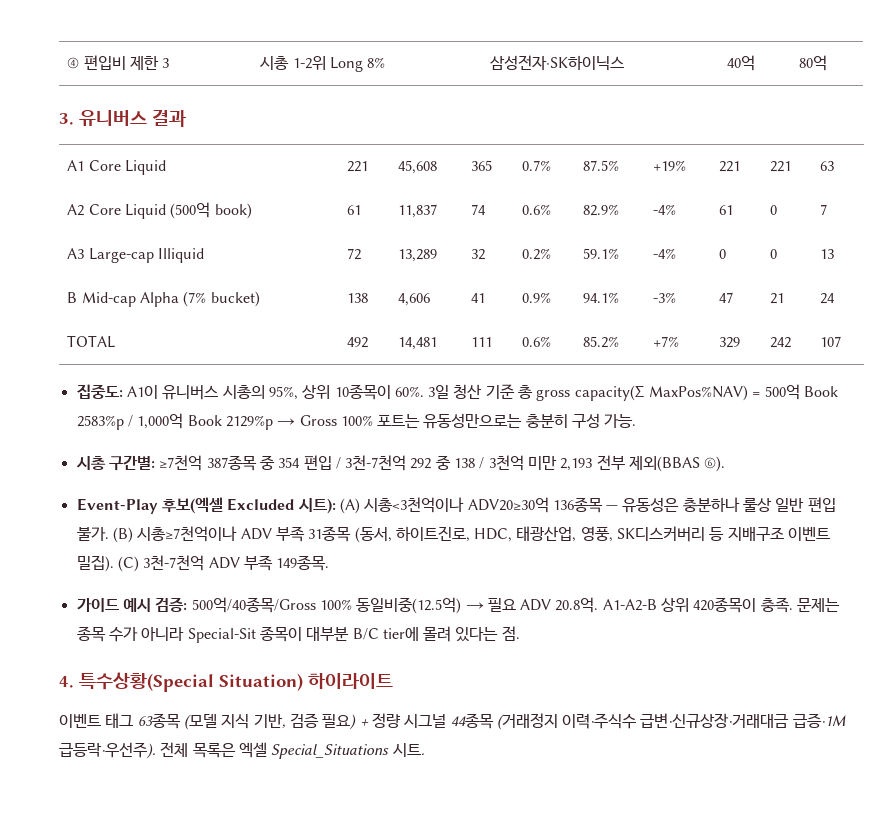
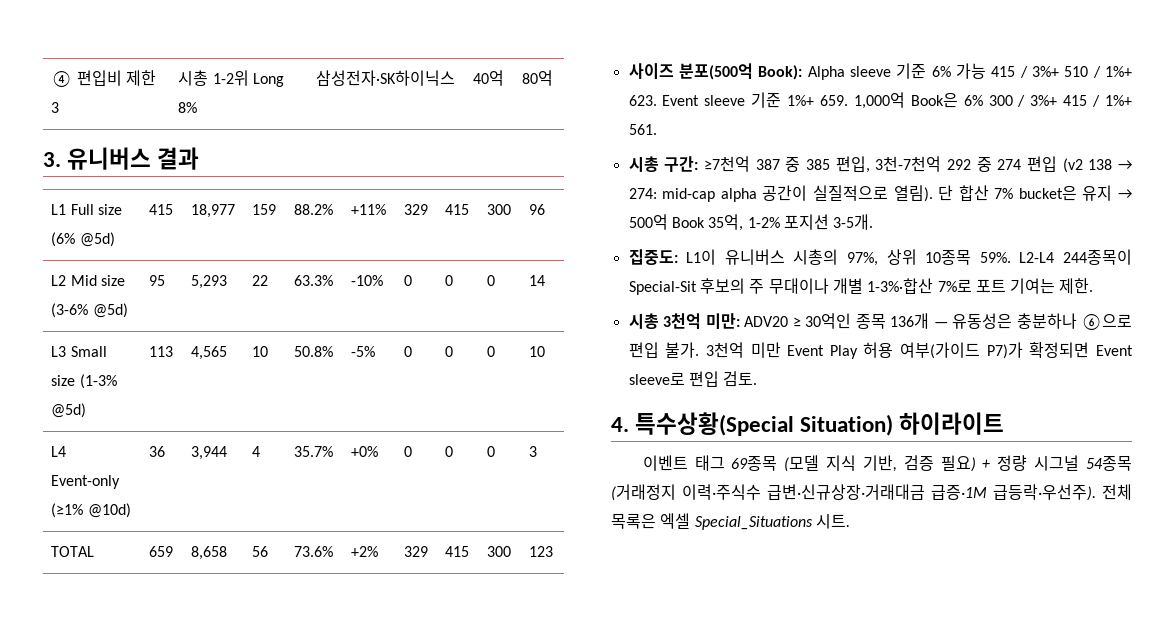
- A1 Core Liquid | 221 | 45,608 | 365 | 0.7% | 87.5% | +19% | 221 | 221 | 63
- A2 Core Liquid (500억 book) | 61 | 11,837 | 74 | 0.6% | 82.9% | -4% | 61 | 0 | 7
- A3 Large-cap Illiquid | 72 | 13,289 | 32 | 0.2% | 59.1% | -4% | 0 | 0 | 13
- B Mid-cap Alpha (7% bucket) | 138 | 4,606 | 41 | 0.9% | 94.1% | -3% | 47 | 21 | 24
- TOTAL | 492 | 14,481 | 111 | 0.6% | 85.2% | +7% | 329 | 242 | 107
- 집중도: A1이 유니버스 시총의 95%, 상위 10종목이 60%. 3일 청산 기준 총 gross capacity(Σ MaxPos%NAV) = 500억 Book 2583%p / 1,000억 Book 2129%p → Gross 100% 포트는 유동성만으로는 충분히 구성 가능.
- 시총 구간별: ≥7천억 387종목 중 354 편입 / 3천-7천억 292 중 138 / 3천억 미만 2,193 전부 제외(BBAS ⑥).
- Event-Play 후보(엑셀 Excluded 시트): (A) 시총<3천억이나 ADV20≥30억 136종목 — 유동성은 충분하나 룰상 일반 편입 불가. (B) 시총≥7천억이나 ADV 부족 31종목 (동서, 하이트진로, HDC, 태광산업, 영풍, SK디스커버리 등 지배구조 이벤트 밀집). (C) 3천-7천억 ADV 부족 149종목.
- 가이드 예시 검증: 500억/40종목/Gross 100% 동일비중(12.5억) → 필요 ADV 20.8억. A1-A2-B 상위 420종목이 충족. 문제는 종목 수가 아니라 Special-Sit 종목이 대부분 B/C tier에 몰려 있다는 점.
+ L1 Full size (6% @5d) | 415 | 18,977 | 159 | 88.2% | +11% | 329 | 415 | 300 | 96
+ L2 Mid size (3-6% @5d) | 95 | 5,293 | 22 | 63.3% | -10% | 0 | 0 | 0 | 14
+ L3 Small size (1-3% @5d) | 113 | 4,565 | 10 | 50.8% | -5% | 0 | 0 | 0 | 10
+ L4 Event-only (≥1% @10d) | 36 | 3,944 | 4 | 35.7% | +0% | 0 | 0 | 0 | 3
+ TOTAL | 659 | 8,658 | 56 | 73.6% | +2% | 329 | 415 | 300 | 123
+ 사이즈 분포(500억 Book): Alpha sleeve 기준 6% 가능 415 / 3%+ 510 / 1%+ 623. Event sleeve 기준 1%+ 659. 1,000억 Book은 6% 300 / 3%+ 415 / 1%+ 561.
+ 시총 구간: ≥7천억 387 중 385 편입, 3천-7천억 292 중 274 편입 (v2 138 → 274: mid-cap alpha 공간이 실질적으로 열림). 단 합산 7% bucket은 유지 → 500억 Book 35억, 1-2% 포지션 3-5개.
+ 집중도: L1이 유니버스 시총의 97%, 상위 10종목 59%. L2-L4 244종목이 Special-Sit 후보의 주 무대이나 개별 1-3%·합산 7%로 포트 기여는 제한.
+ 시총 3천억 미만: ADV20 ≥ 30억인 종목 136개 — 유동성은 충분하나 ⑥으로 편입 불가. 3천억 미만 Event Play 허용 여부(가이드 P7)가 확정되면 Event sleeve로 편입 검토.
- 이벤트 태그 63종목 (모델 지식 기반, 검증 필요) + 정량 시그널 44종목 (거래정지 이력·주식수 급변·신규상장·거래대금 급증·1M 급등락·우선주).
+ 이벤트 태그 69종목 (모델 지식 기반, 검증 필요) + 정량 시그널 54종목 (거래정지 이력·주식수 급변·신규상장·거래대금 급증·1M 급등락·우선주).

